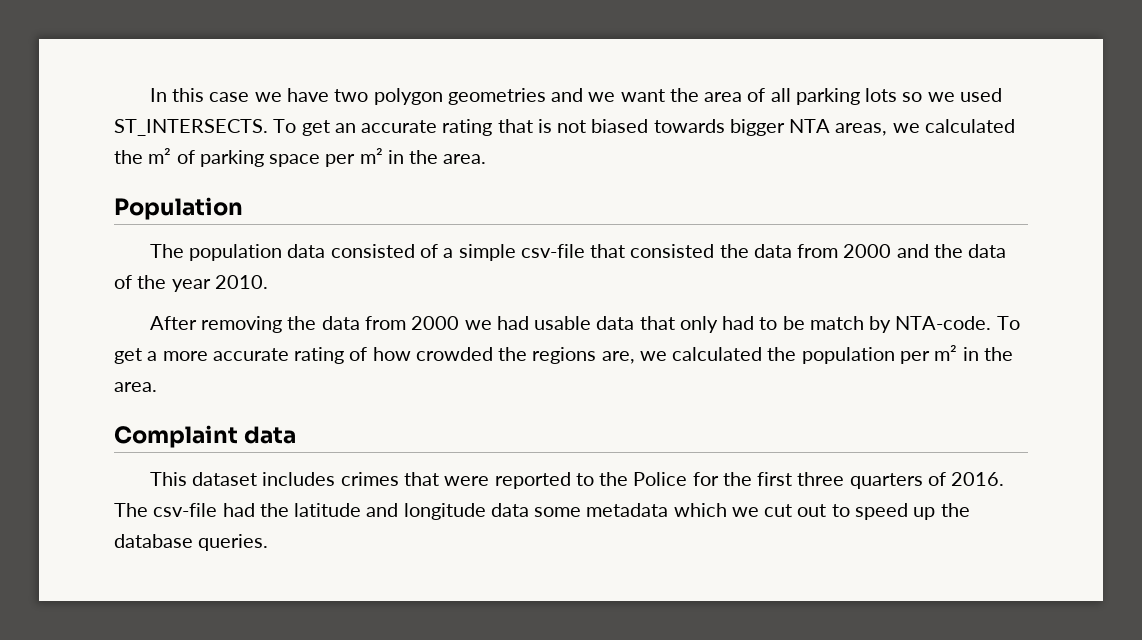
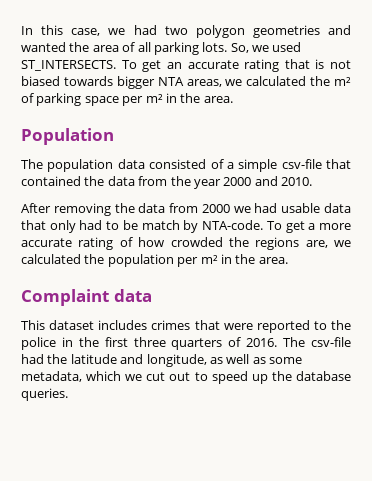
- In this case we have two polygon geometries and we want the area of all parking lots so we used ST_INTERSECTS.
+ In this case, we had two polygon geometries and wanted the area of all parking lots. So, we used ST_INTERSECTS.
- The population data consisted of a simple csv-file that consisted the data from 2000 and the data of the year 2010.
+ The population data consisted of a simple csv-file that contained the data from the year 2000 and 2010.
- This dataset includes crimes that were reported to the Police for the first three quarters of 2016.
+ This dataset includes crimes that were reported to the police in the first three quarters of 2016.
- The csv-file had the latitude and longitude data some metadata which we cut out to speed up the database queries.
+ The csv-file had the latitude and longitude, as well as some metadata, which we cut out to speed up the database queries.

